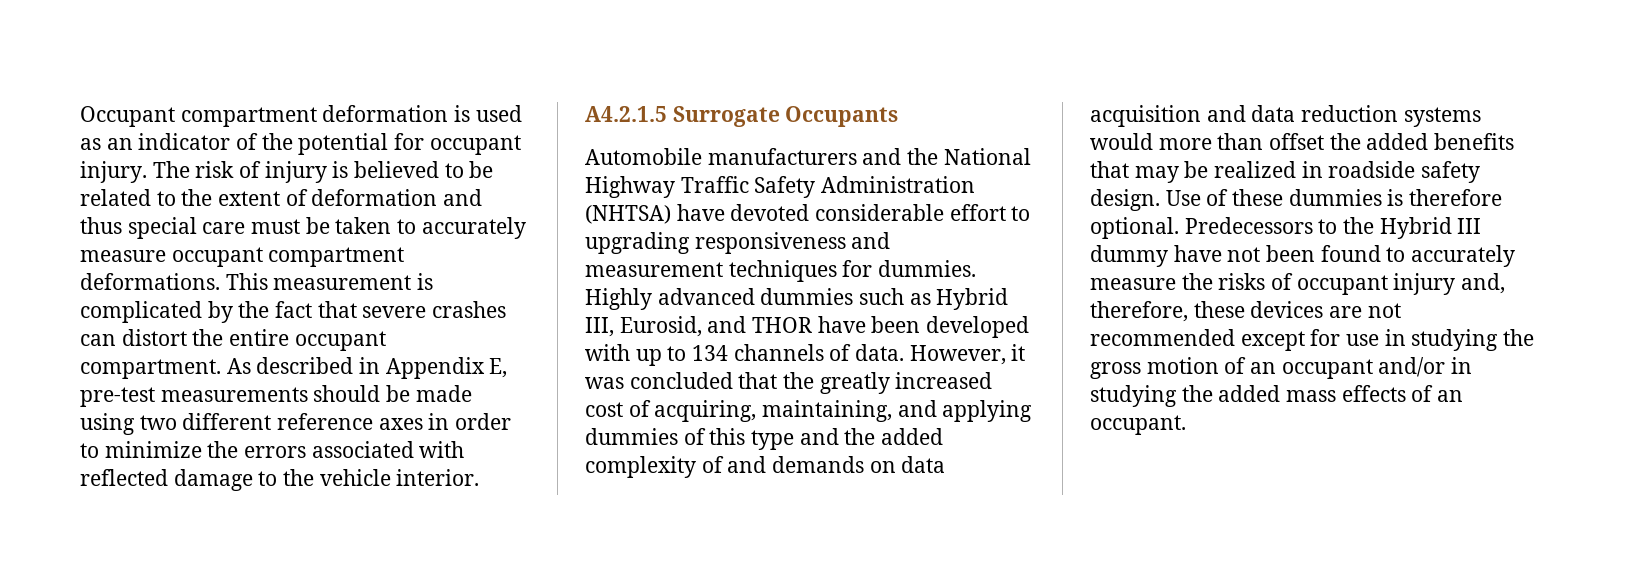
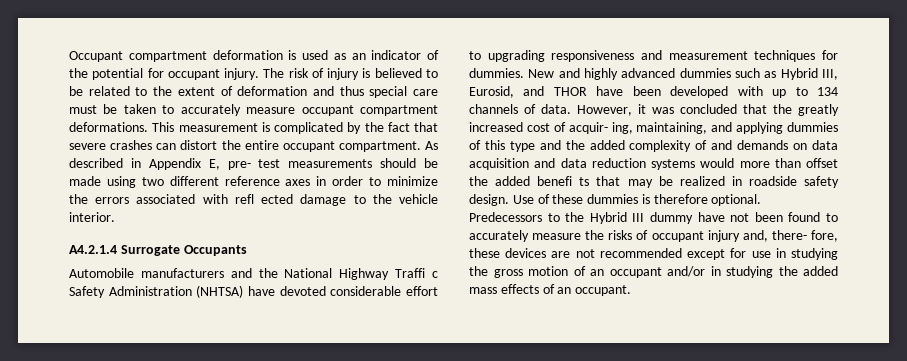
- As described in Appendix E, pre-test measurements should be made using two different reference axes in order to minimize the errors associated with reflected damage to the vehicle interior.
+ As described in Appendix E, pre- test measurements should be made using two different reference axes in order to minimize the errors associated with refl ected damage to the vehicle interior.
- A4.2.1.5 Surrogate Occupants
+ A4.2.1.4 Surrogate Occupants
- Automobile manufacturers and the National Highway Traffic Safety Administration (NHTSA) have devoted considerable effort to upgrading responsiveness and measurement techniques for dummies.
+ Automobile manufacturers and the National Highway Traffi c Safety Administration (NHTSA) have devoted considerable effort to upgrading responsiveness and measurement techniques for dummies.
- Highly advanced dummies such as Hybrid III, Eurosid, and THOR have been developed with up to 134 channels of data.
+ New and highly advanced dummies such as Hybrid III, Eurosid, and THOR have been developed with up to 134 channels of data.
- However, it was concluded that the greatly increased cost of acquiring, maintaining, and applying dummies of this type and the added complexity of and demands on data acquisition and data reduction systems would more than offset the added benefits that may be realized in roadside safety design.
+ However, it was concluded that the greatly increased cost of acquir- ing, maintaining, and applying dummies of this type and the added complexity of and demands on data acquisition and data reduction systems would more than offset the added benefi ts that may be realized in roadside safety design.
- Predecessors to the Hybrid III dummy have not been found to accurately measure the risks of occupant injury and, therefore, these devices are not recommended except for use in studying the gross motion of an occupant and/or in studying the added mass effects of an occupant.
+ Predecessors to the Hybrid III dummy have not been found to accurately measure the risks of occupant injury and, there- fore, these devices are not recommended except for use in studying the gross motion of an occupant and/or in studying the added mass effects of an occupant.

